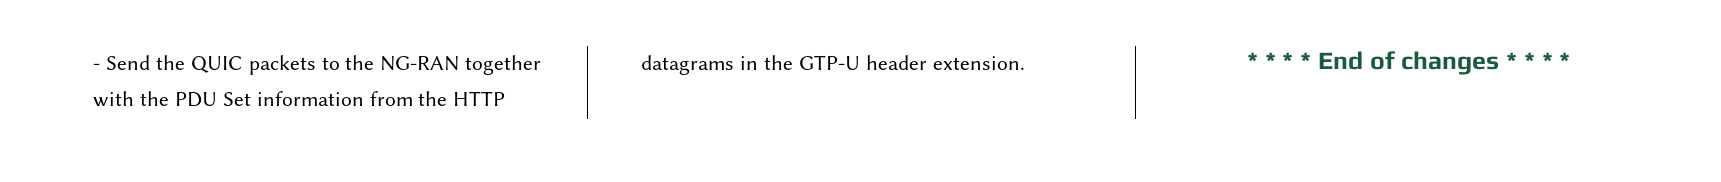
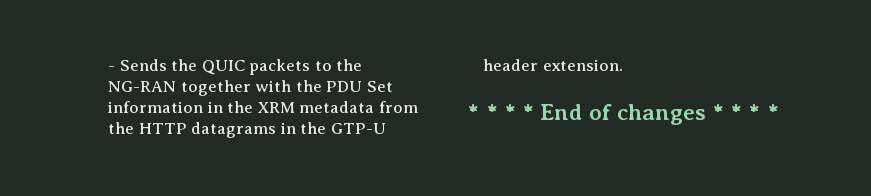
- - Send the QUIC packets to the NG-RAN together with the PDU Set information from the HTTP datagrams in the GTP-U header extension.
+ - Sends the QUIC packets to the NG-RAN together with the PDU Set information in the XRM metadata from the HTTP datagrams in the GTP-U header extension.

